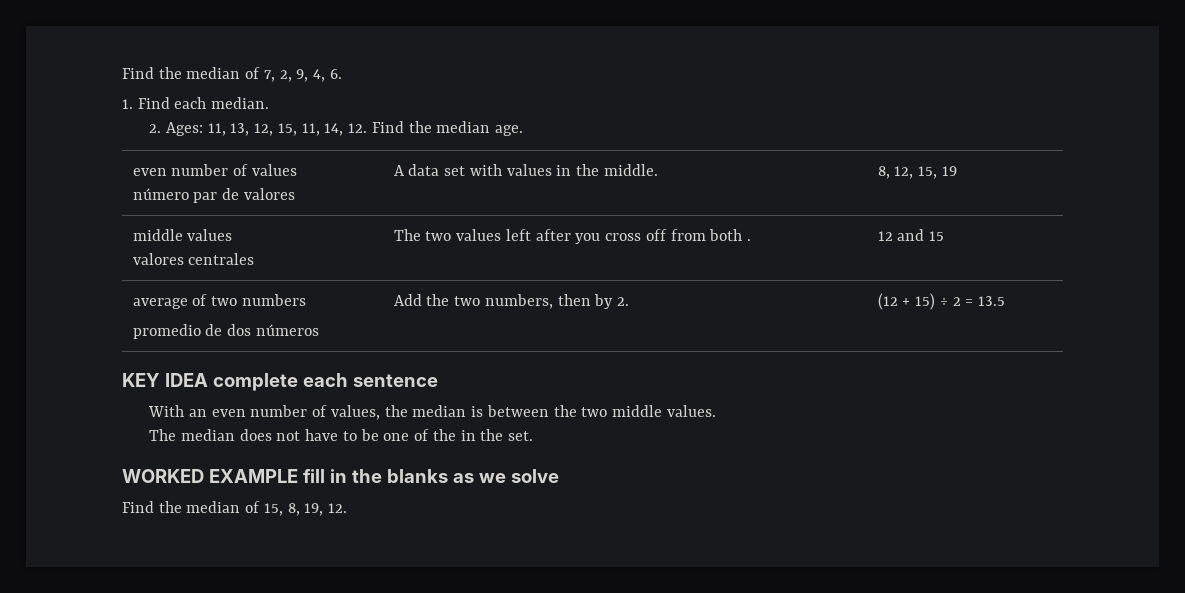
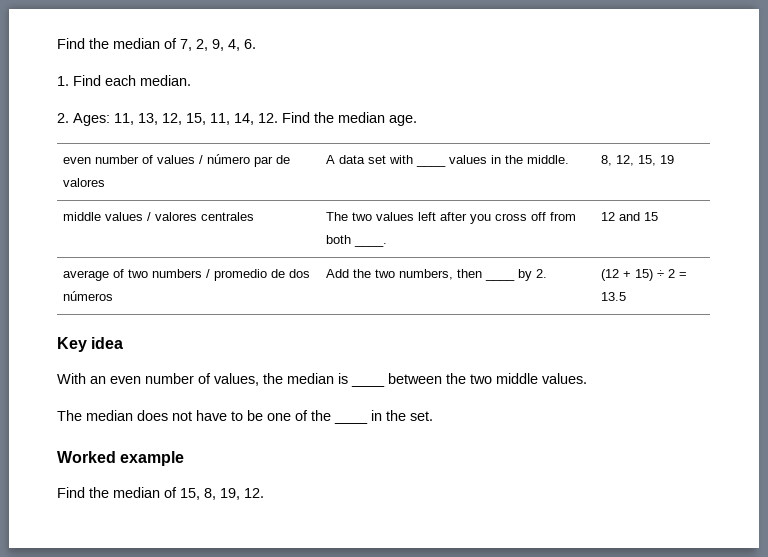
- even number of values
- número par de valores | A data set with values in the middle. | 8, 12, 15, 19
+ even number of values / número par de valores | A data set with ____ values in the middle. | 8, 12, 15, 19
- middle values
- valores centrales | The two values left after you cross off from both . | 12 and 15
+ middle values / valores centrales | The two values left after you cross off from both ____. | 12 and 15
- average of two numbers
- promedio de dos números | Add the two numbers, then by 2. | (12 + 15) ÷ 2 = 13.5
+ average of two numbers / promedio de dos números | Add the two numbers, then ____ by 2. | (12 + 15) ÷ 2 = 13.5
- KEY IDEA complete each sentence
+ Key idea
- With an even number of values, the median is between the two middle values.
+ With an even number of values, the median is ____ between the two middle values.
- The median does not have to be one of the in the set.
+ The median does not have to be one of the ____ in the set.
- WORKED EXAMPLE fill in the blanks as we solve
+ Worked example

